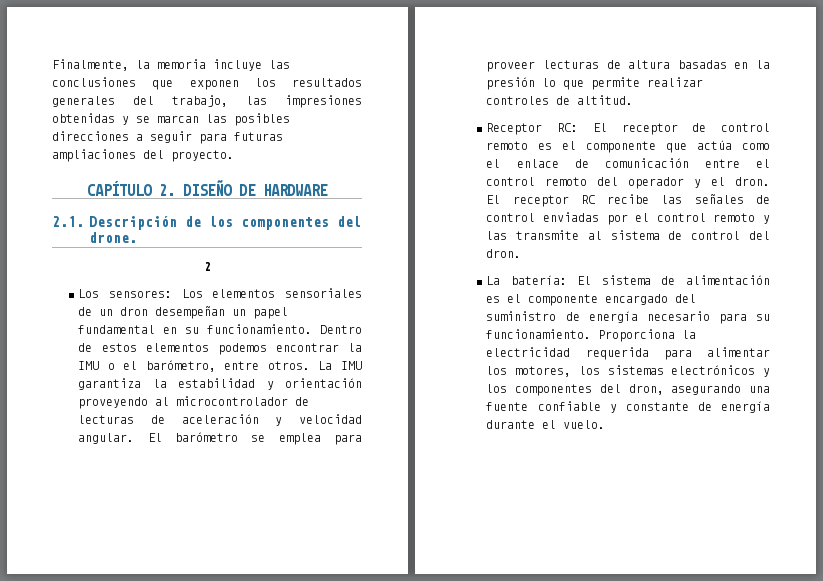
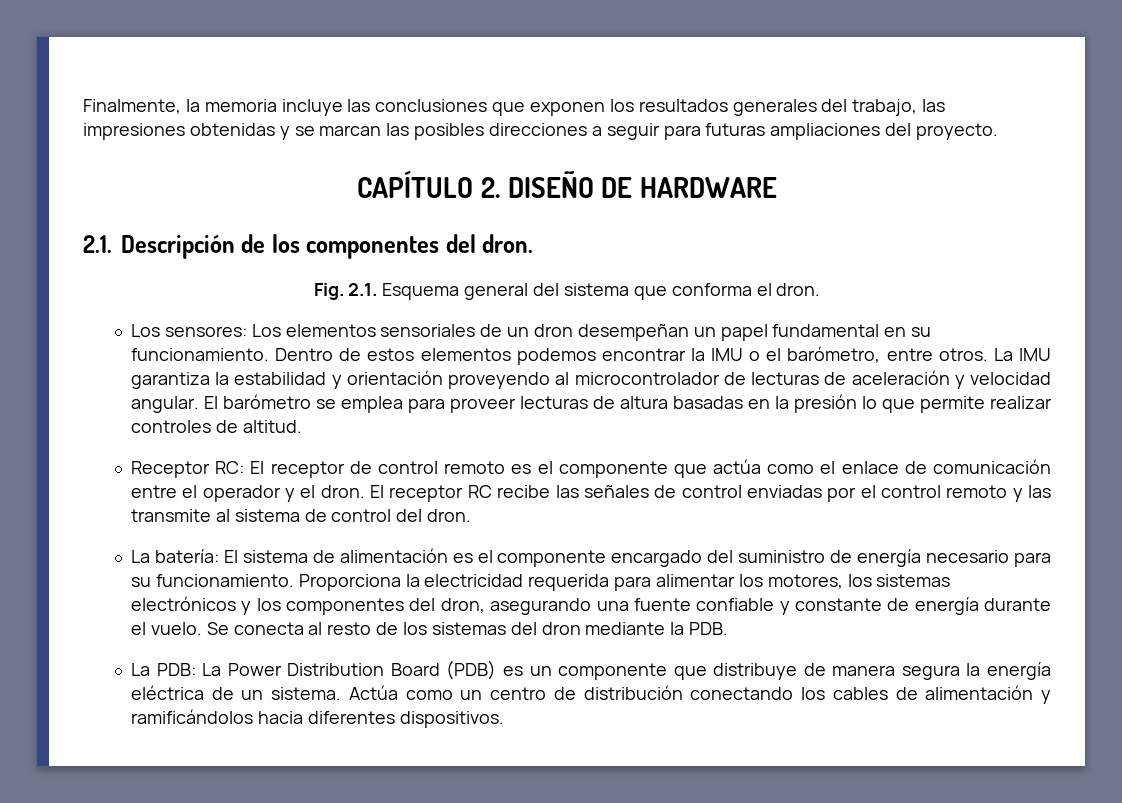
- 2.1. Descripción de los componentes del drone.
- 2
+ 2.1. Descripción de los componentes del dron.
+ Fig. 2.1. Esquema general del sistema que conforma el dron.
- Receptor RC: El receptor de control remoto es el componente que actúa como el enlace de comunicación entre el control remoto del operador y el dron.
+ Receptor RC: El receptor de control remoto es el componente que actúa como el enlace de comunicación entre el operador y el dron.
+ Se conecta al resto de los sistemas del dron mediante la PDB.
+ La PDB: La Power Distribution Board (PDB) es un componente que distribuye de manera segura la energía eléctrica de un sistema. Actúa como un centro de distribución conectando los cables de alimentación y ramificándolos hacia diferentes dispositivos.

